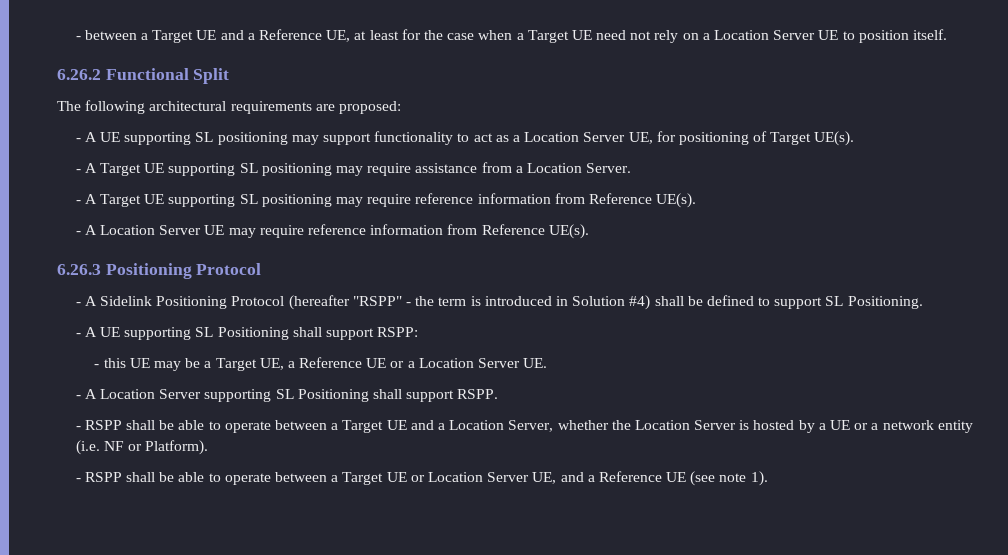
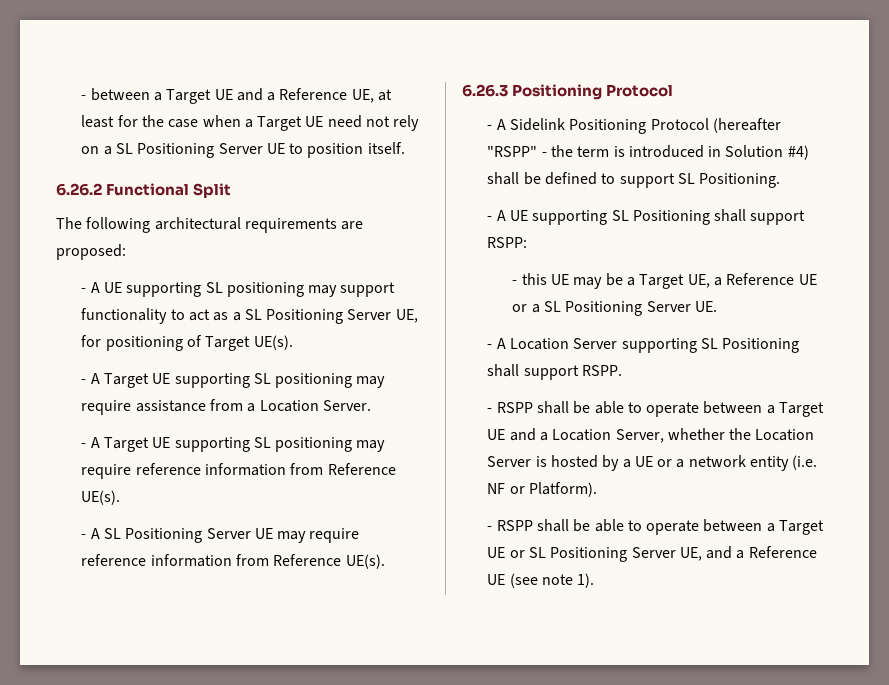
- - between a Target UE and a Reference UE, at least for the case when a Target UE need not rely on a Location Server UE to position itself.
+ - between a Target UE and a Reference UE, at least for the case when a Target UE need not rely on a SL Positioning Server UE to position itself.
- - A UE supporting SL positioning may support functionality to act as a Location Server UE, for positioning of Target UE(s).
+ - A UE supporting SL positioning may support functionality to act as a SL Positioning Server UE, for positioning of Target UE(s).
- - A Location Server UE may require reference information from Reference UE(s).
+ - A SL Positioning Server UE may require reference information from Reference UE(s).
- - this UE may be a Target UE, a Reference UE or a Location Server UE.
+ - this UE may be a Target UE, a Reference UE or a SL Positioning Server UE.
- - RSPP shall be able to operate between a Target UE or Location Server UE, and a Reference UE (see note 1).
+ - RSPP shall be able to operate between a Target UE or SL Positioning Server UE, and a Reference UE (see note 1).

